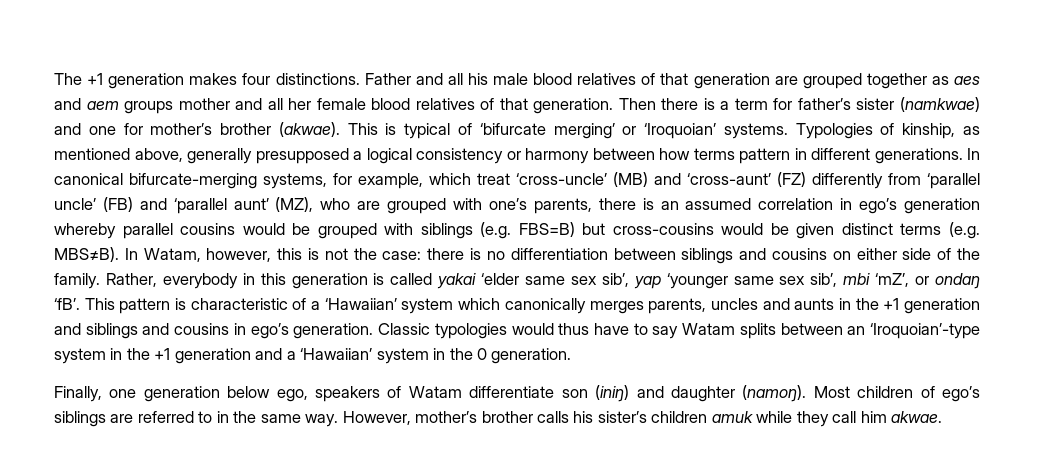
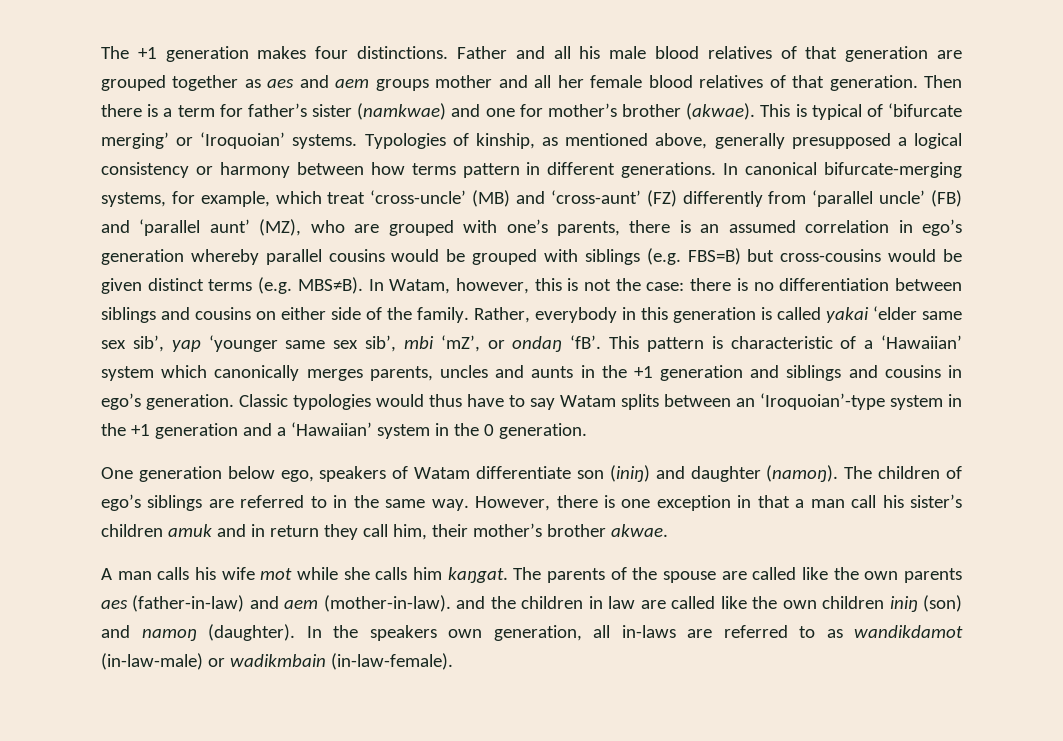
- Finally, one generation below ego, speakers of Watam differentiate son (iniŋ) and daughter (namoŋ).
+ One generation below ego, speakers of Watam differentiate son (iniŋ) and daughter (namoŋ).
- Most children of ego’s siblings are referred to in the same way.
+ The children of ego’s siblings are referred to in the same way.
- However, mother’s brother calls his sister’s children amuk while they call him akwae.
+ However, there is one exception in that a man call his sister’s children amuk and in return they call him, their mother’s brother akwae.
+ A man calls his wife mot while she calls him kaŋgat. The parents of the spouse are called like the own parents aes (father-in-law) and aem (mother-in-law). and the children in law are called like the own children iniŋ (son) and namoŋ (daughter). In the speakers own generation, all in-laws are referred to as wandikdamot (in-law-male) or wadikmbain (in-law-female).

